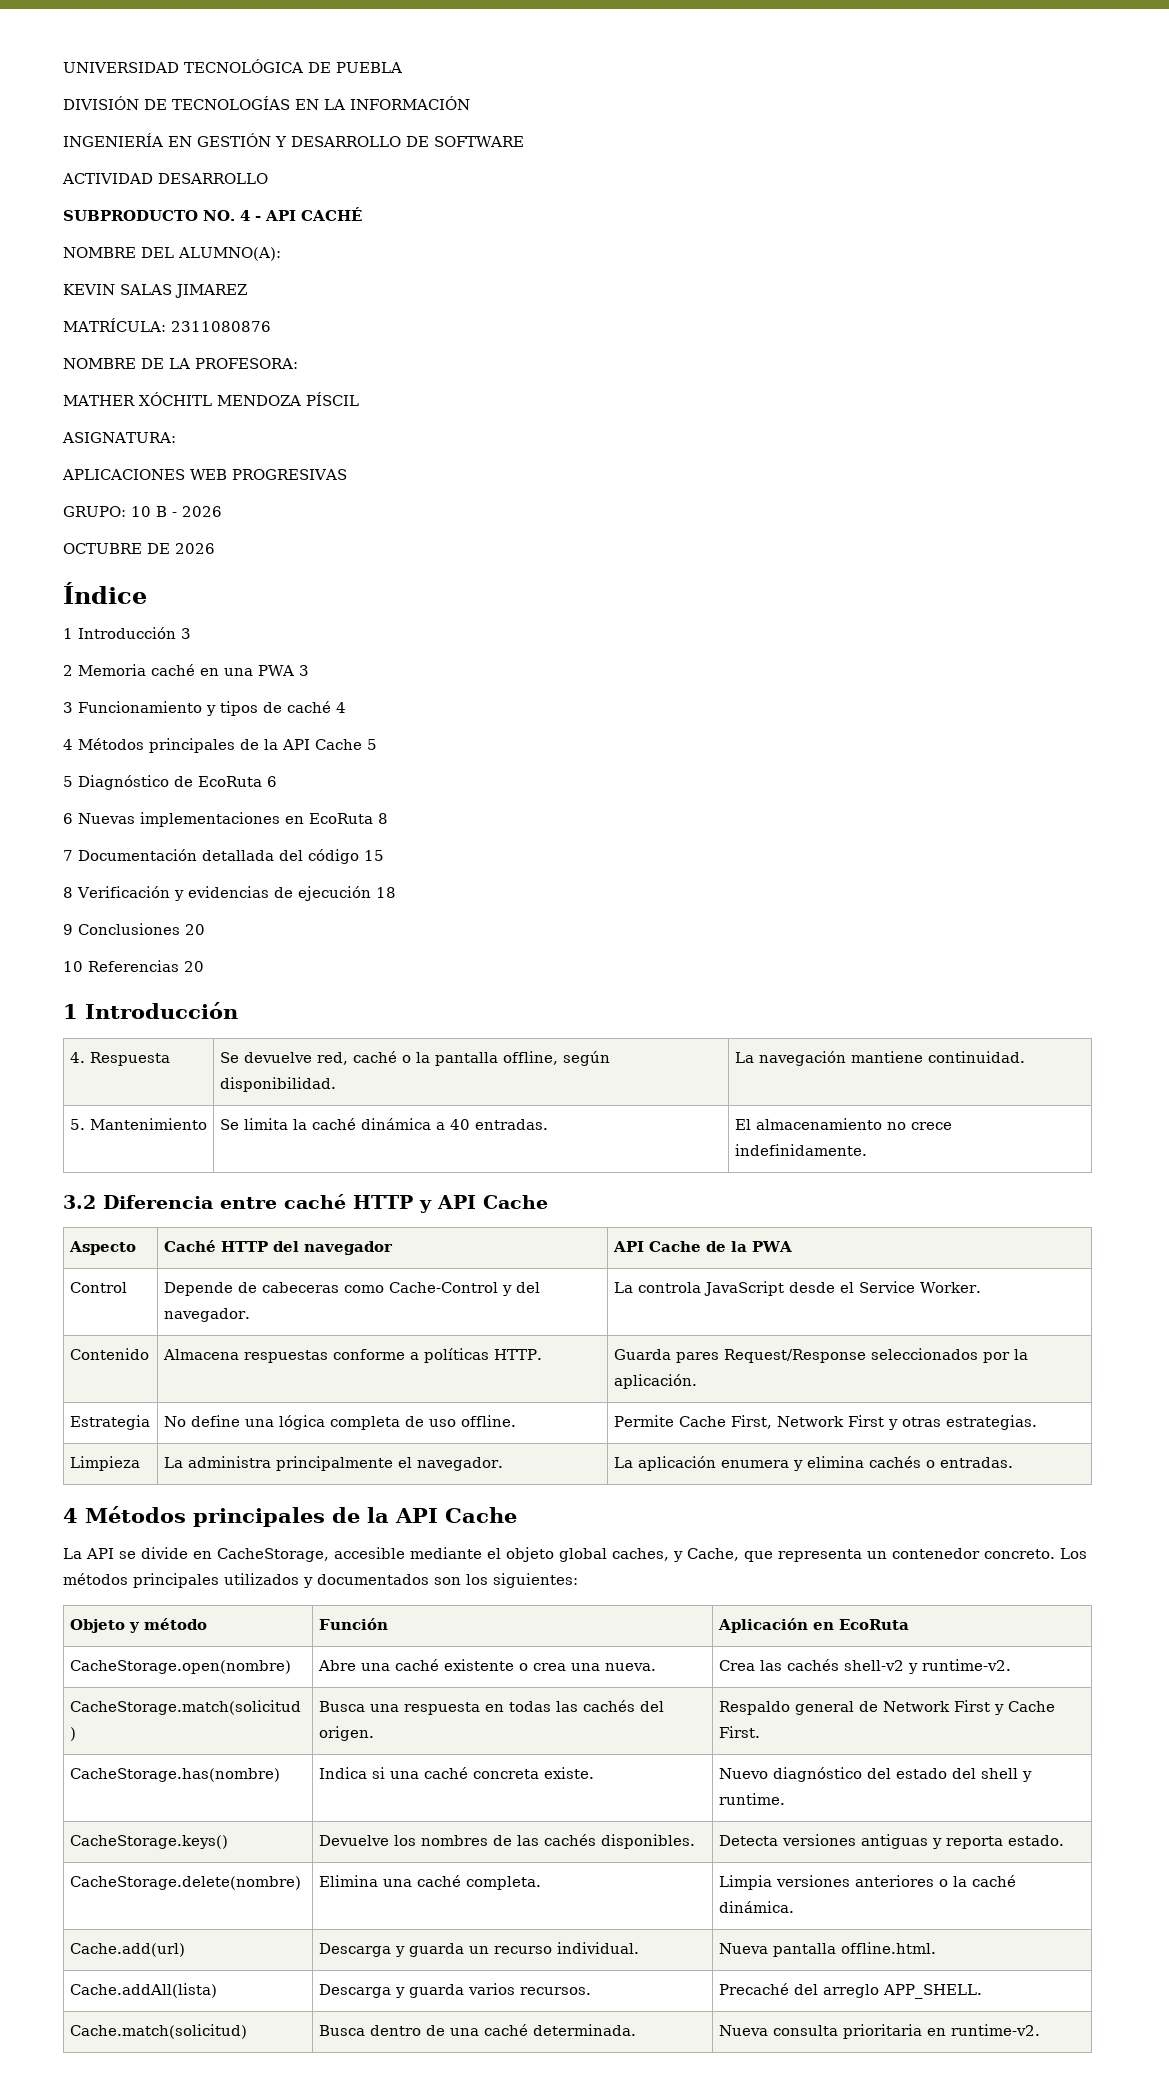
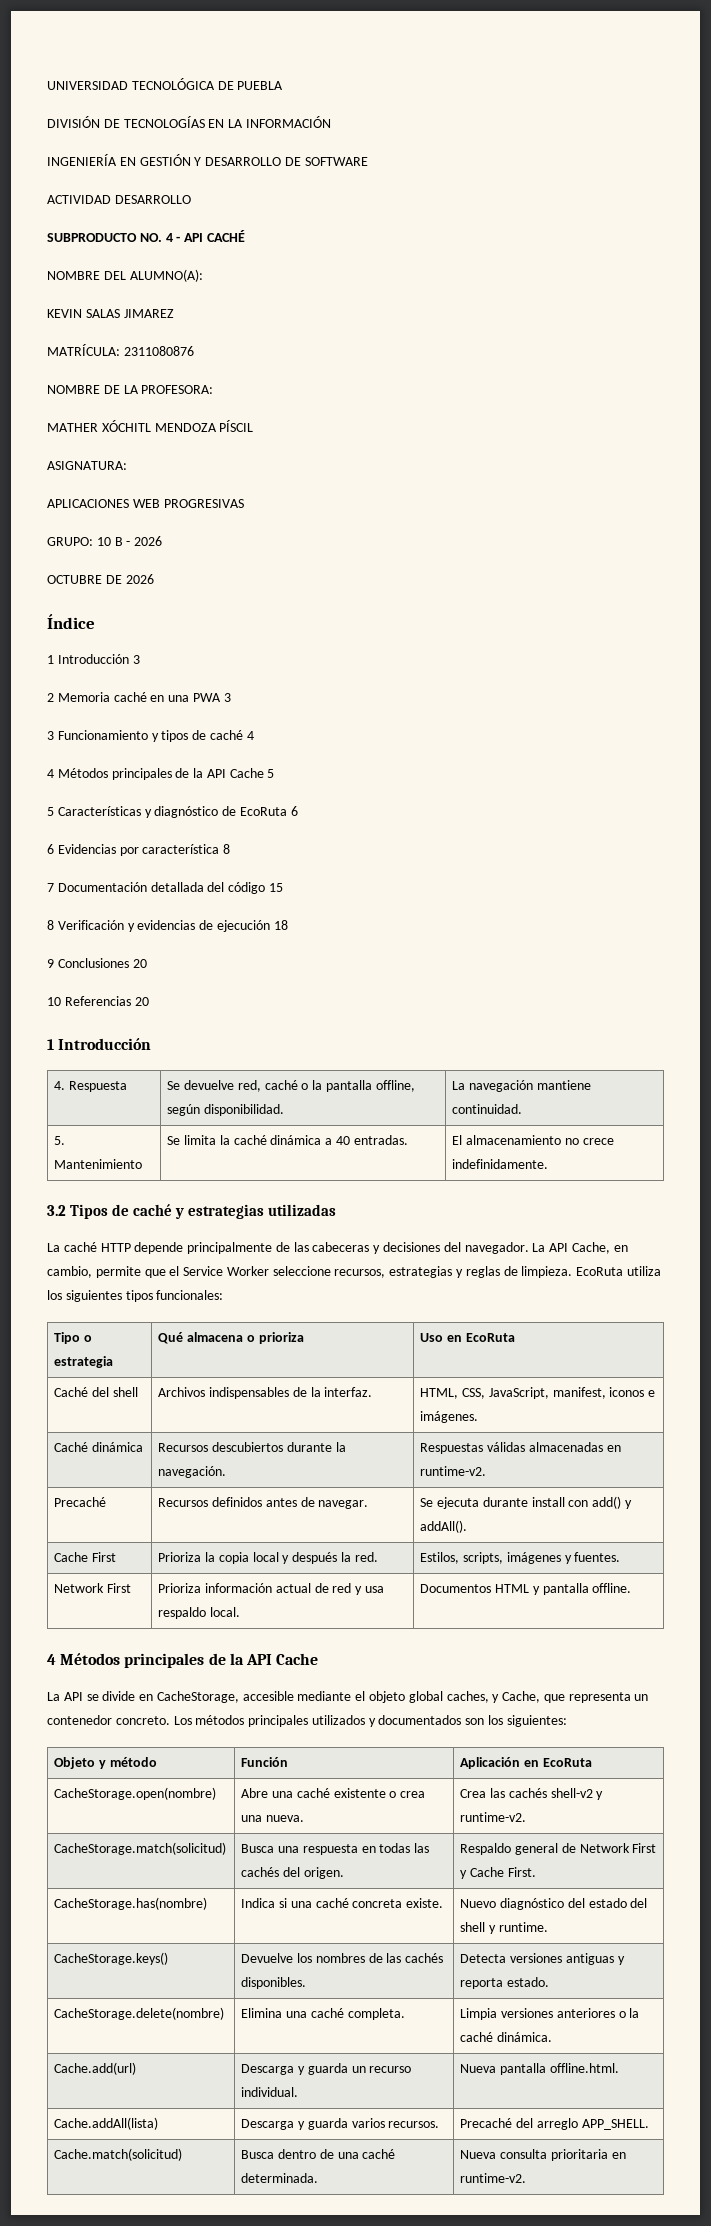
- 5 Diagnóstico de EcoRuta 6
+ 5 Características y diagnóstico de EcoRuta 6
- 6 Nuevas implementaciones en EcoRuta 8
+ 6 Evidencias por característica 8
- 3.2 Diferencia entre caché HTTP y API Cache
- Aspecto | Caché HTTP del navegador | API Cache de la PWA
- Control | Depende de cabeceras como Cache-Control y del navegador. | La controla JavaScript desde el Service Worker.
- Contenido | Almacena respuestas conforme a políticas HTTP. | Guarda pares Request/Response seleccionados por la aplicación.
- Estrategia | No define una lógica completa de uso offline. | Permite Cache First, Network First y otras estrategias.
- Limpieza | La administra principalmente el navegador. | La aplicación enumera y elimina cachés o entradas.
+ 3.2 Tipos de caché y estrategias utilizadas
+ La caché HTTP depende principalmente de las cabeceras y decisiones del navegador. La API Cache, en cambio, permite que el Service Worker seleccione recursos, estrategias y reglas de limpieza. EcoRuta utiliza los siguientes tipos funcionales:
+ Tipo o estrategia | Qué almacena o prioriza | Uso en EcoRuta
+ Caché del shell | Archivos indispensables de la interfaz. | HTML, CSS, JavaScript, manifest, iconos e imágenes.
+ Caché dinámica | Recursos descubiertos durante la navegación. | Respuestas válidas almacenadas en runtime-v2.
+ Precaché | Recursos definidos antes de navegar. | Se ejecuta durante install con add() y addAll().
+ Cache First | Prioriza la copia local y después la red. | Estilos, scripts, imágenes y fuentes.
+ Network First | Prioriza información actual de red y usa respaldo local. | Documentos HTML y pantalla offline.

